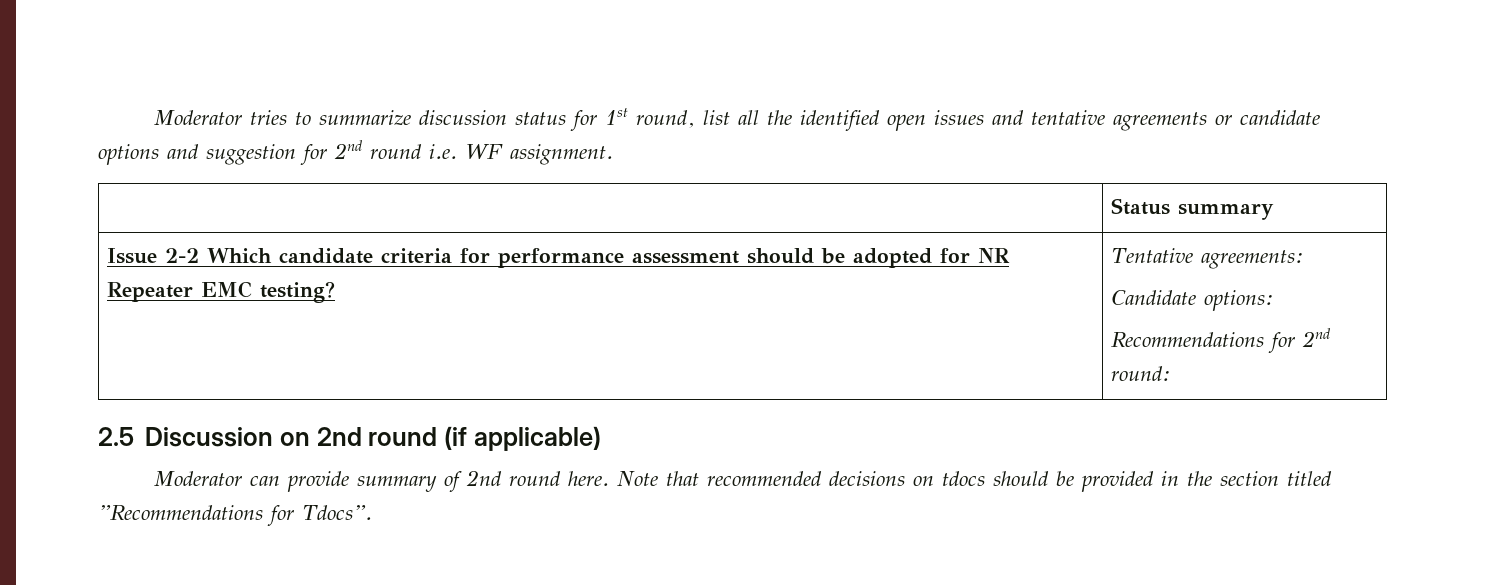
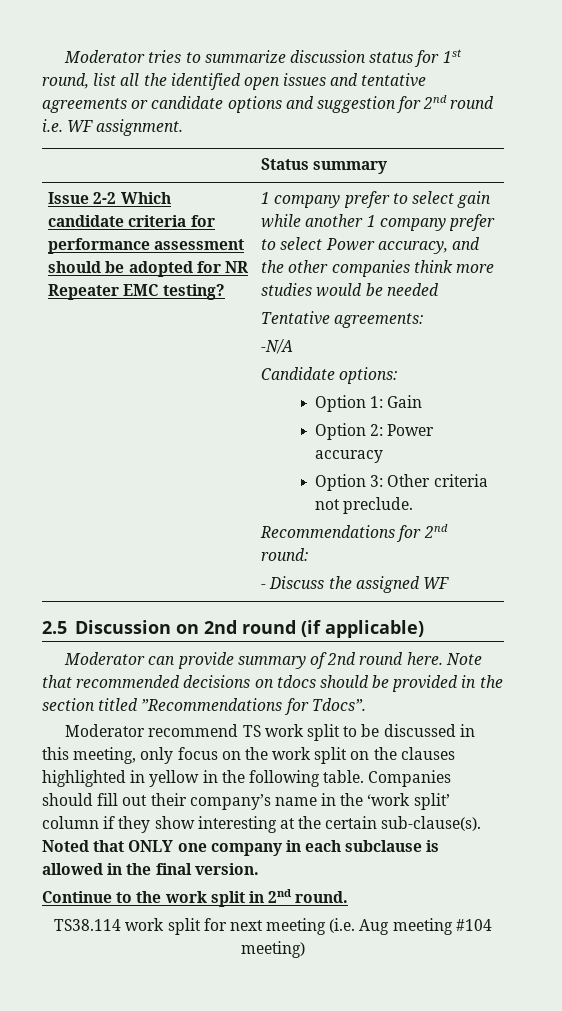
+ 1 company prefer to select gain while another 1 company prefer to select Power accuracy, and the other companies think more studies would be needed
+ -N/A
+ Option 1: Gain
+ Option 2: Power accuracy
+ Option 3: Other criteria not preclude.
+ - Discuss the assigned WF
+ Moderator recommend TS work split to be discussed in this meeting, only focus on the work split on the clauses highlighted in yellow in the following table. Companies should fill out their company’s name in the ‘work split’ column if they show interesting at the certain sub-clause(s). Noted that ONLY one company in each subclause is allowed in the final version.
+ Continue to the work split in 2nd round.
+ TS38.114 work split for next meeting (i.e. Aug meeting #104 meeting)

